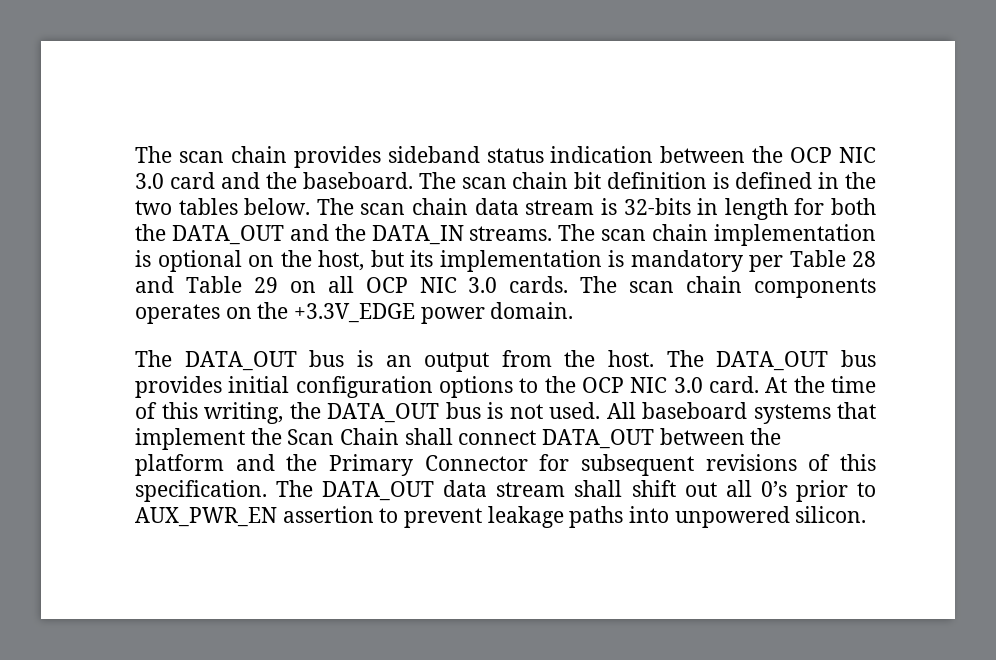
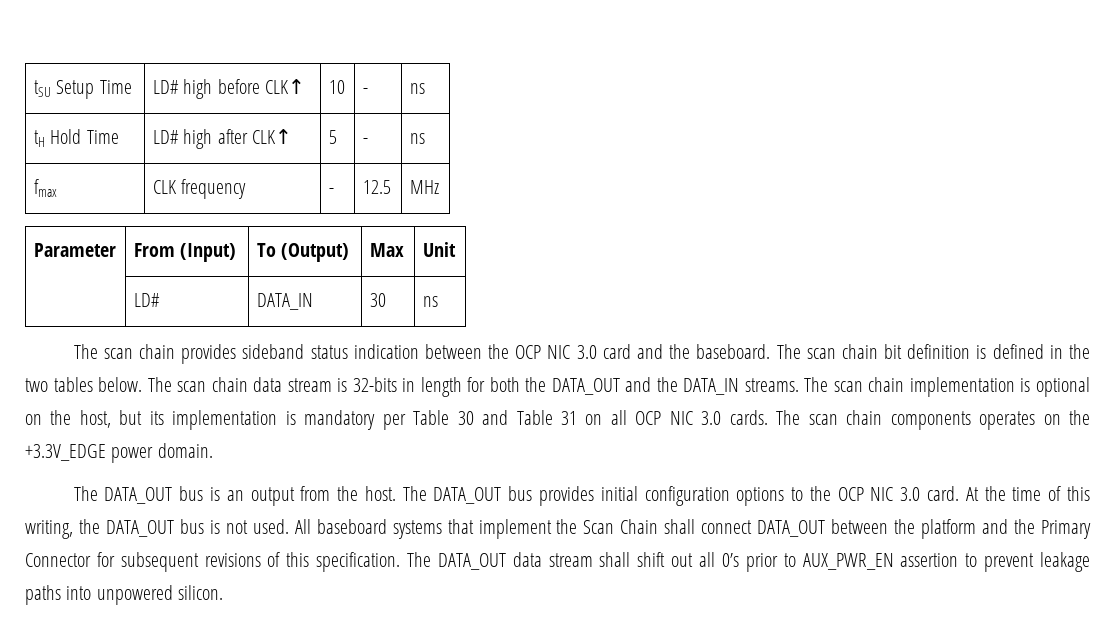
+ tSU Setup Time | LD# high before CLK↑ | 10 | - | ns
+ tH Hold Time | LD# high after CLK↑ | 5 | - | ns
+ fmax | CLK frequency | - | 12.5 | MHz
+ Parameter | From (Input) | To (Output) | Max | Unit
+ | LD# | DATA_IN | 30 | ns
- The scan chain implementation is optional on the host, but its implementation is mandatory per Table 28 and Table 29 on all OCP NIC 3.0 cards.
+ The scan chain implementation is optional on the host, but its implementation is mandatory per Table 30 and Table 31 on all OCP NIC 3.0 cards.

